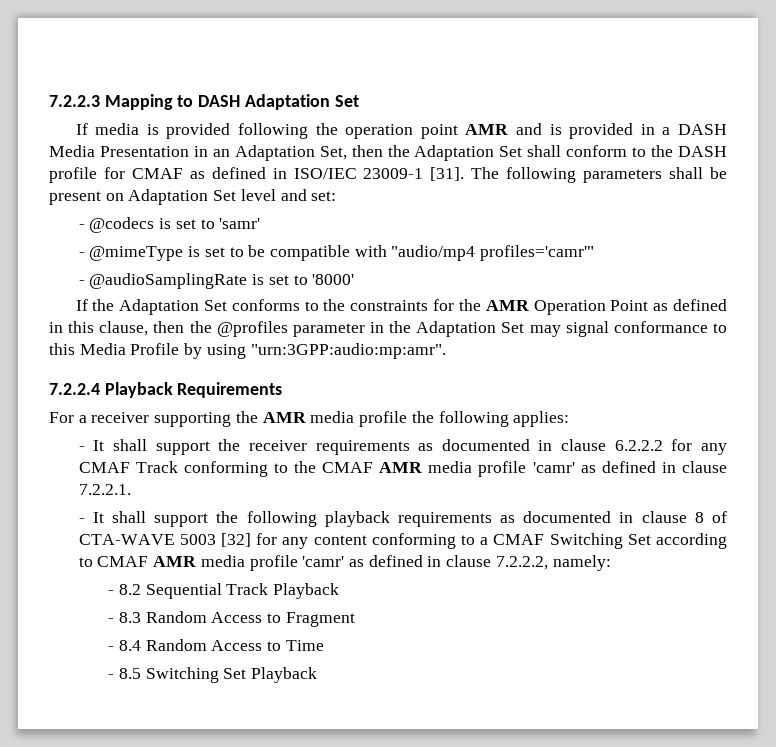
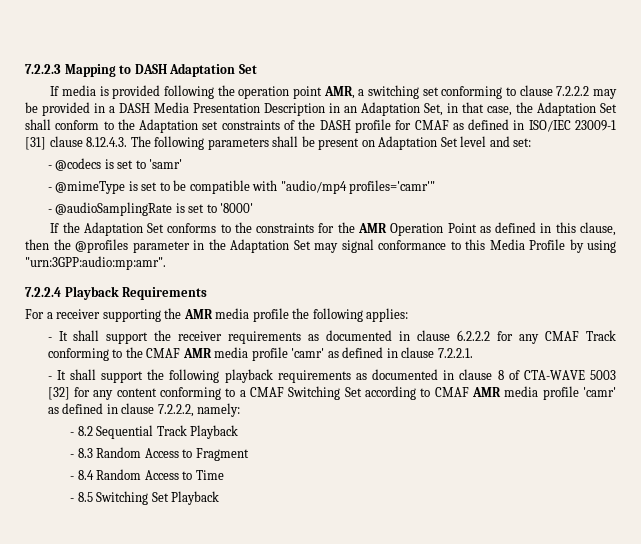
- If media is provided following the operation point AMR and is provided in a DASH Media Presentation in an Adaptation Set, then the Adaptation Set shall conform to the DASH profile for CMAF as defined in ISO/IEC 23009-1 [31]. The following parameters shall be present on Adaptation Set level and set:
+ If media is provided following the operation point AMR, a switching set conforming to clause 7.2.2.2 may be provided in a DASH Media Presentation Description in an Adaptation Set, in that case, the Adaptation Set shall conform to the Adaptation set constraints of the DASH profile for CMAF as defined in ISO/IEC 23009-1 [31] clause 8.12.4.3. The following parameters shall be present on Adaptation Set level and set:

